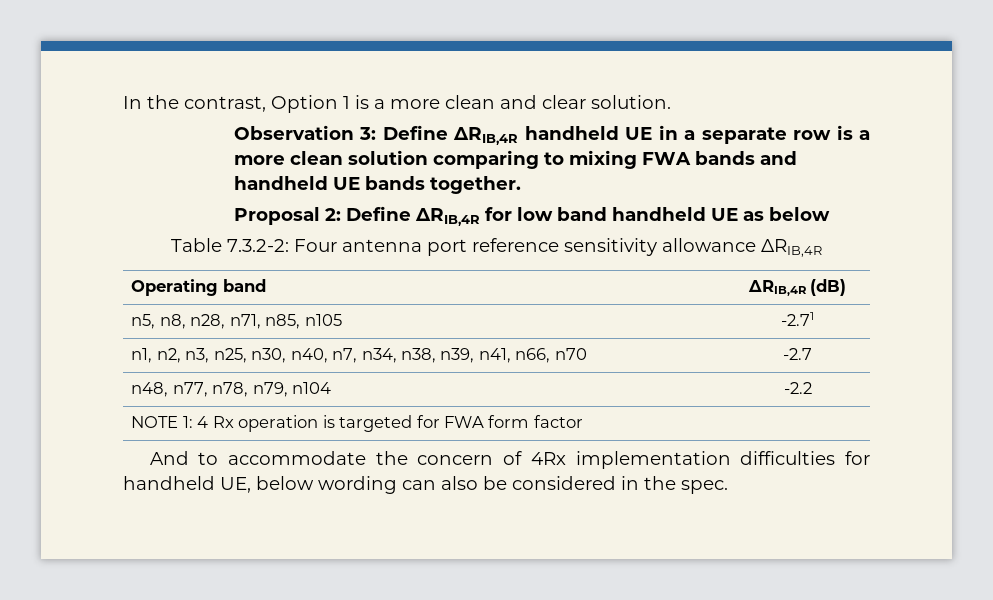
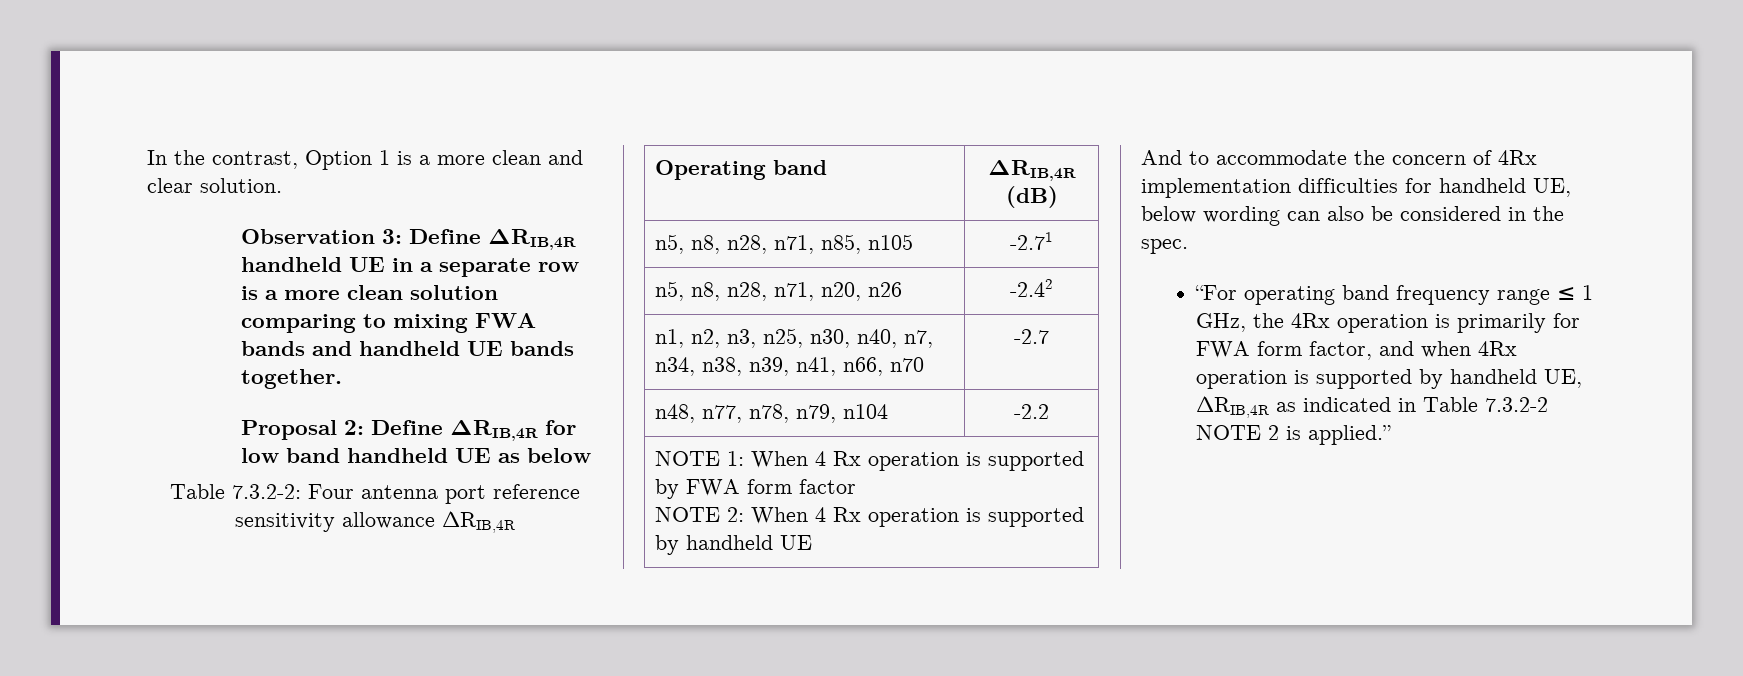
+ n5, n8, n28, n71, n20, n26 | -2.42
- NOTE 1: 4 Rx operation is targeted for FWA form factor
+ NOTE 1: When 4 Rx operation is supported by FWA form factor
+ NOTE 2: When 4 Rx operation is supported by handheld UE
+ “For operating band frequency range ≤ 1 GHz, the 4Rx operation is primarily for FWA form factor, and when 4Rx operation is supported by handheld UE, ∆RIB,4R as indicated in Table 7.3.2-2 NOTE 2 is applied.”

